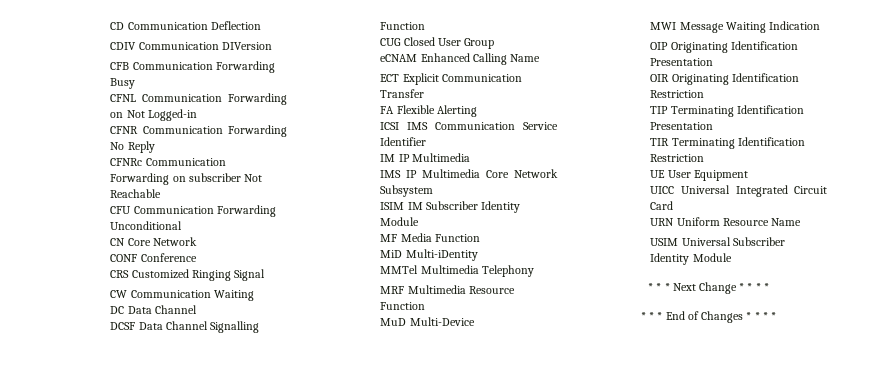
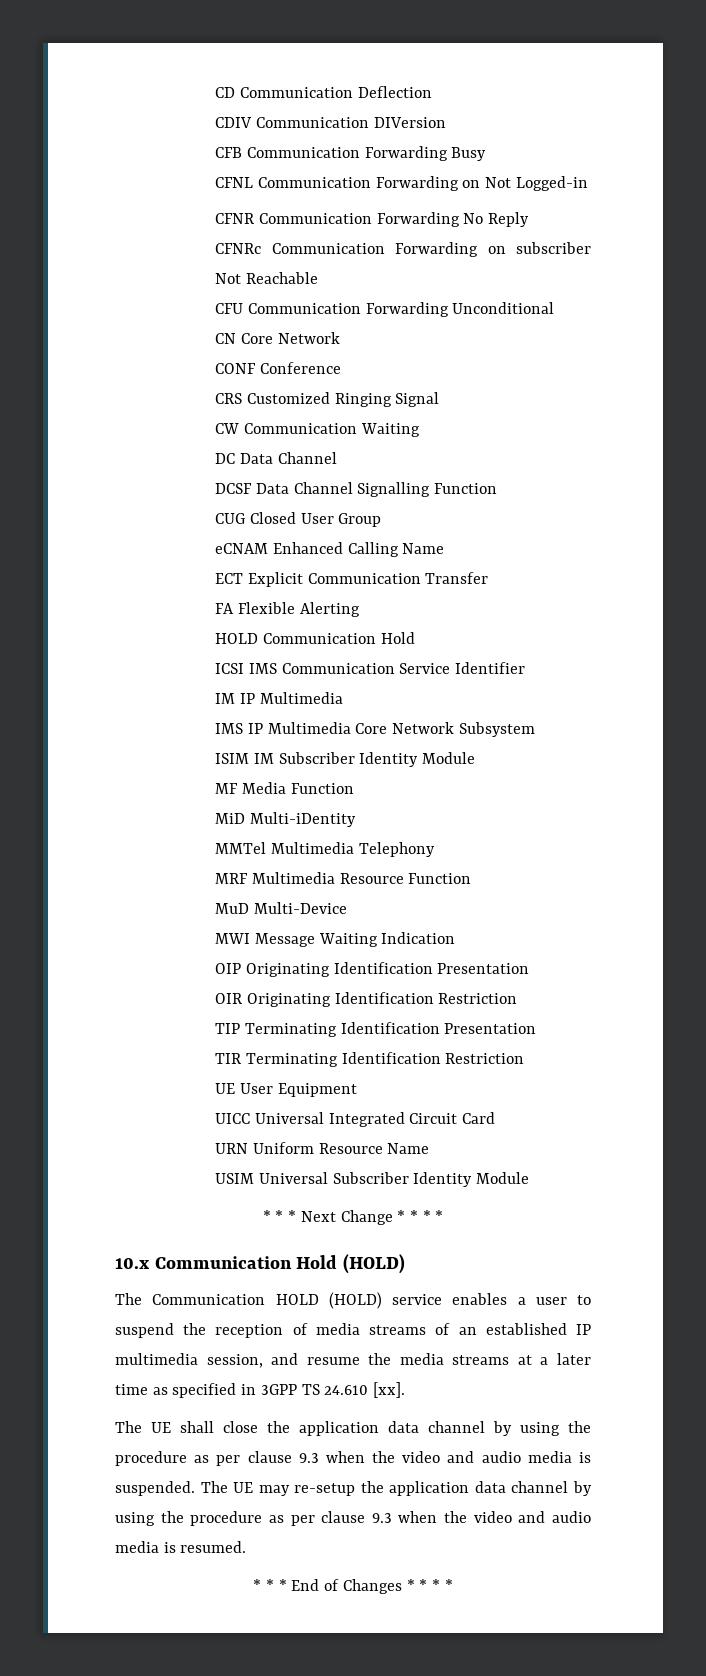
+ HOLD Communication Hold
+ 10.x Communication Hold (HOLD)
+ The Communication HOLD (HOLD) service enables a user to suspend the reception of media streams of an established IP multimedia session, and resume the media streams at a later time as specified in 3GPP TS 24.610 [xx].
+ The UE shall close the application data channel by using the procedure as per clause 9.3 when the video and audio media is suspended. The UE may re-setup the application data channel by using the procedure as per clause 9.3 when the video and audio media is resumed.

